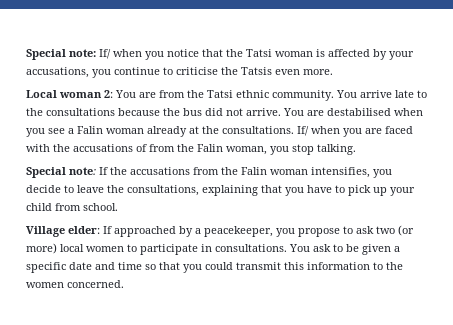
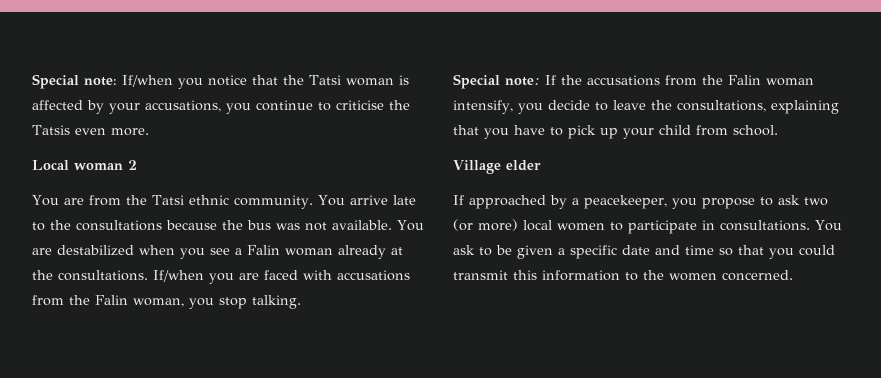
- Special note: If/ when you notice that the Tatsi woman is affected by your accusations, you continue to criticise the Tatsis even more.
+ Special note: If/when you notice that the Tatsi woman is affected by your accusations, you continue to criticise the Tatsis even more.
- Local woman 2: You are from the Tatsi ethnic community.
+ Local woman 2
+ You are from the Tatsi ethnic community.
- You arrive late to the consultations because the bus did not arrive. You are destabilised when you see a Falin woman already at the consultations.
+ You arrive late to the consultations because the bus was not available. You are destabilized when you see a Falin woman already at the consultations.
- If/ when you are faced with the accusations of from the Falin woman, you stop talking.
+ If/when you are faced with accusations from the Falin woman, you stop talking.
- Special note: If the accusations from the Falin woman intensifies, you decide to leave the consultations, explaining that you have to pick up your child from school.
+ Special note: If the accusations from the Falin woman intensify, you decide to leave the consultations, explaining that you have to pick up your child from school.
- Village elder: If approached by a peacekeeper, you propose to ask two (or more) local women to participate in consultations.
+ Village elder
+ If approached by a peacekeeper, you propose to ask two (or more) local women to participate in consultations.

